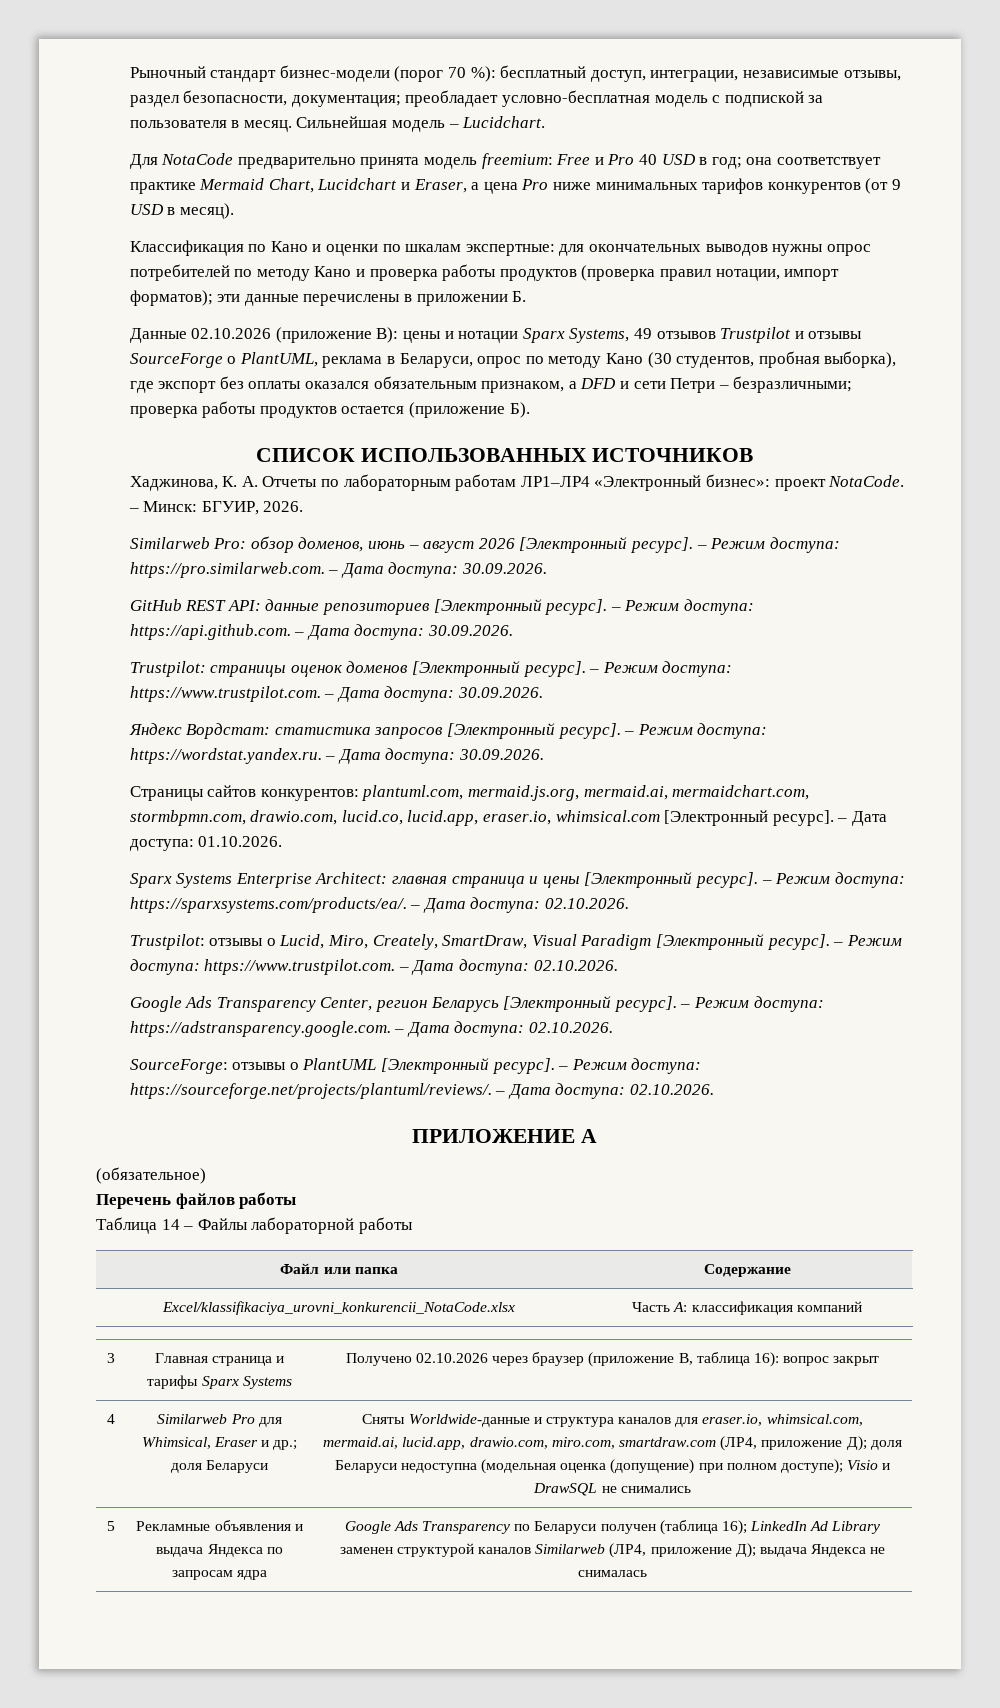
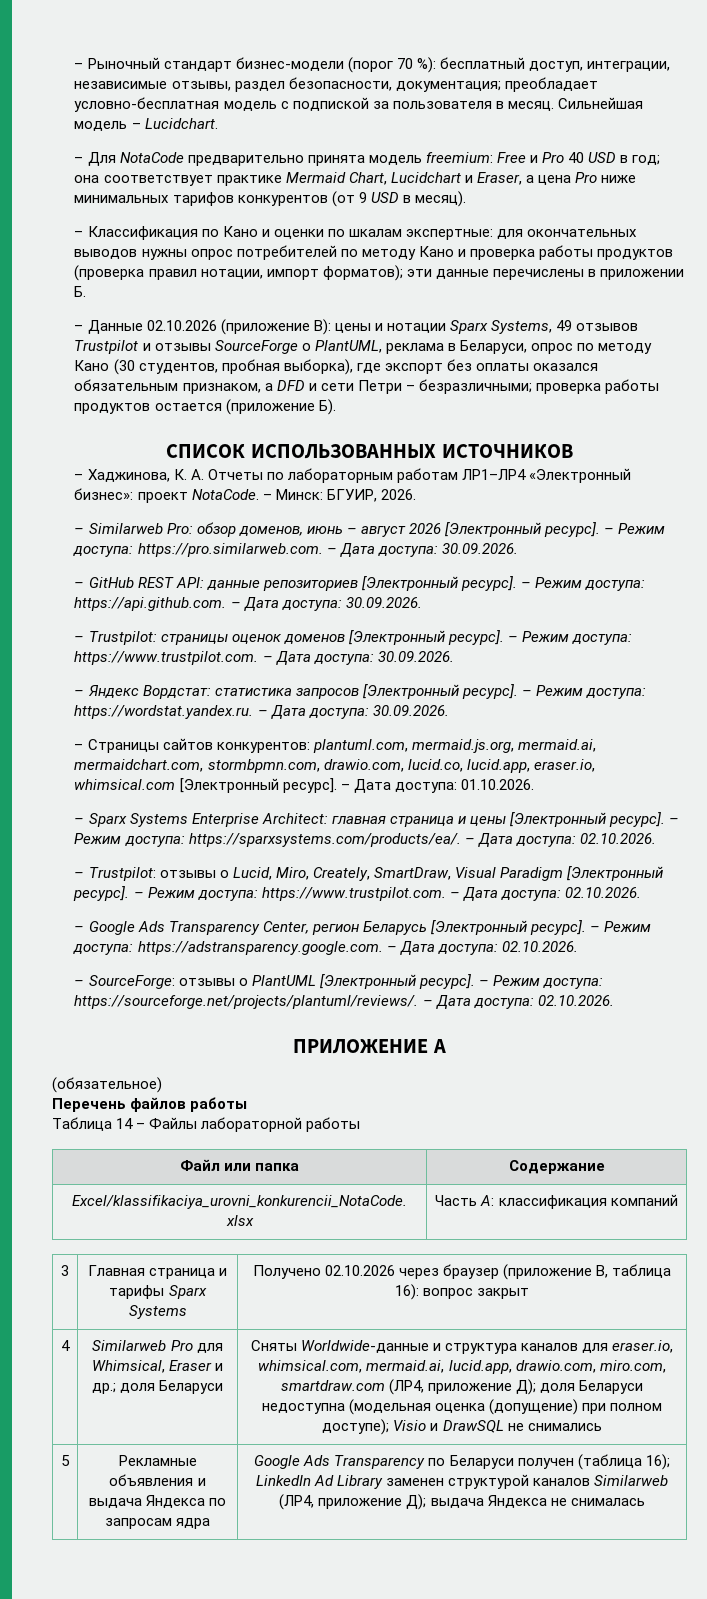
- Рыночный стандарт бизнес-модели (порог 70 %): бесплатный доступ, интеграции, независимые отзывы, раздел безопасности, документация; преобладает условно-бесплатная модель с подпиской за пользователя в месяц.
+ – Рыночный стандарт бизнес-модели (порог 70 %): бесплатный доступ, интеграции, независимые отзывы, раздел безопасности, документация; преобладает условно-бесплатная модель с подпиской за пользователя в месяц.
- Для NotaCode предварительно принята модель freemium: Free и Pro 40 USD в год; она соответствует практике Mermaid Chart, Lucidchart и Eraser, а цена Pro ниже минимальных тарифов конкурентов (от 9 USD в месяц).
+ – Для NotaCode предварительно принята модель freemium: Free и Pro 40 USD в год; она соответствует практике Mermaid Chart, Lucidchart и Eraser, а цена Pro ниже минимальных тарифов конкурентов (от 9 USD в месяц).
- Классификация по Кано и оценки по шкалам экспертные: для окончательных выводов нужны опрос потребителей по методу Кано и проверка работы продуктов (проверка правил нотации, импорт форматов); эти данные перечислены в приложении Б.
+ – Классификация по Кано и оценки по шкалам экспертные: для окончательных выводов нужны опрос потребителей по методу Кано и проверка работы продуктов (проверка правил нотации, импорт форматов); эти данные перечислены в приложении Б.
- Данные 02.10.2026 (приложение В): цены и нотации Sparx Systems, 49 отзывов Trustpilot и отзывы SourceForge о PlantUML, реклама в Беларуси, опрос по методу Кано (30 студентов, пробная выборка), где экспорт без оплаты оказался обязательным признаком, а DFD и сети Петри – безразличными; проверка работы продуктов остается (приложение Б).
+ – Данные 02.10.2026 (приложение В): цены и нотации Sparx Systems, 49 отзывов Trustpilot и отзывы SourceForge о PlantUML, реклама в Беларуси, опрос по методу Кано (30 студентов, пробная выборка), где экспорт без оплаты оказался обязательным признаком, а DFD и сети Петри – безразличными; проверка работы продуктов остается (приложение Б).
- Хаджинова, К. А. Отчеты по лабораторным работам ЛР1–ЛР4 «Электронный бизнес»: проект NotaCode.
+ – Хаджинова, К. А. Отчеты по лабораторным работам ЛР1–ЛР4 «Электронный бизнес»: проект NotaCode.
- Similarweb Pro: обзор доменов, июнь – август 2026 [Электронный ресурс].
+ – Similarweb Pro: обзор доменов, июнь – август 2026 [Электронный ресурс].
- GitHub REST API: данные репозиториев [Электронный ресурс].
+ – GitHub REST API: данные репозиториев [Электронный ресурс].
- Trustpilot: страницы оценок доменов [Электронный ресурс].
+ – Trustpilot: страницы оценок доменов [Электронный ресурс].
- Яндекс Вордстат: статистика запросов [Электронный ресурс].
+ – Яндекс Вордстат: статистика запросов [Электронный ресурс].
- Страницы сайтов конкурентов: plantuml.com, mermaid.js.org, mermaid.ai, mermaidchart.com, stormbpmn.com, drawio.com, lucid.co, lucid.app, eraser.io, whimsical.com [Электронный ресурс].
+ – Страницы сайтов конкурентов: plantuml.com, mermaid.js.org, mermaid.ai, mermaidchart.com, stormbpmn.com, drawio.com, lucid.co, lucid.app, eraser.io, whimsical.com [Электронный ресурс].
- Sparx Systems Enterprise Architect: главная страница и цены [Электронный ресурс].
+ – Sparx Systems Enterprise Architect: главная страница и цены [Электронный ресурс].
- Trustpilot: отзывы о Lucid, Miro, Creately, SmartDraw, Visual Paradigm [Электронный ресурс].
+ – Trustpilot: отзывы о Lucid, Miro, Creately, SmartDraw, Visual Paradigm [Электронный ресурс].
- Google Ads Transparency Center, регион Беларусь [Электронный ресурс].
+ – Google Ads Transparency Center, регион Беларусь [Электронный ресурс].
- SourceForge: отзывы о PlantUML [Электронный ресурс].
+ – SourceForge: отзывы о PlantUML [Электронный ресурс].

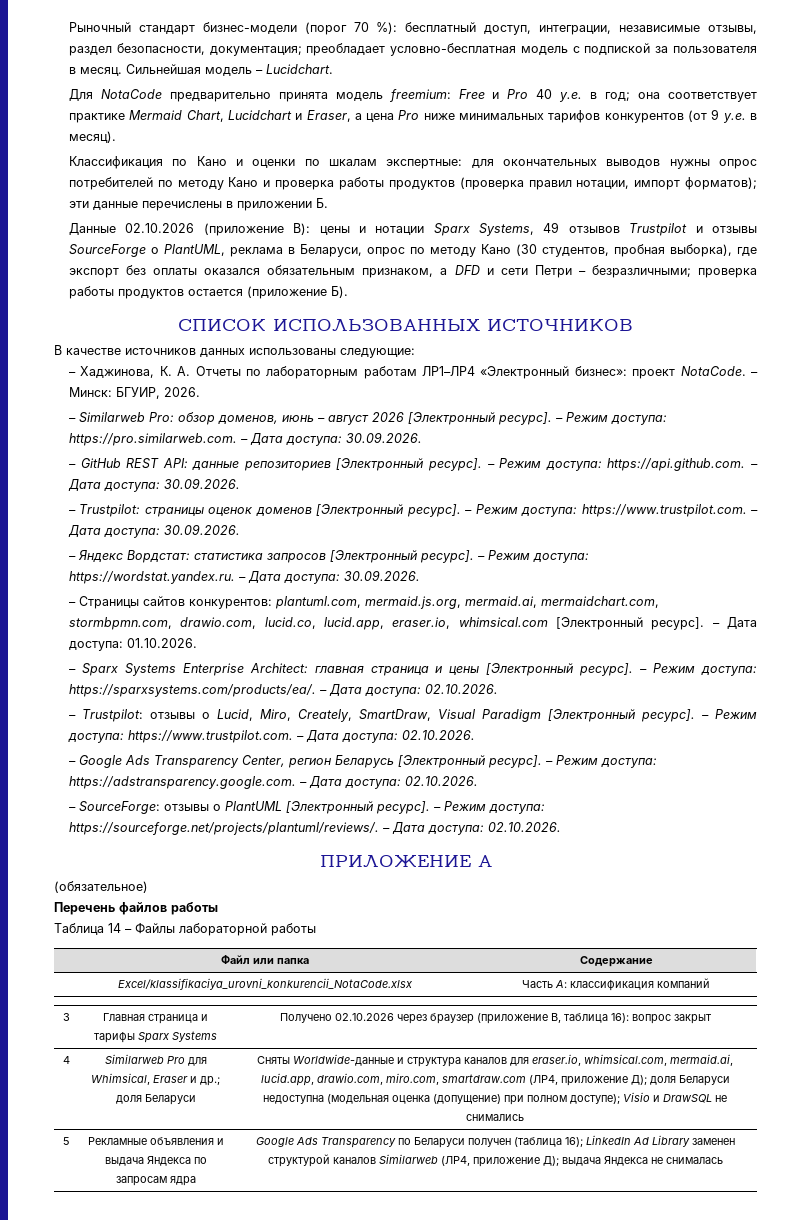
- – Рыночный стандарт бизнес-модели (порог 70 %): бесплатный доступ, интеграции, независимые отзывы, раздел безопасности, документация; преобладает условно-бесплатная модель с подпиской за пользователя в месяц.
+ Рыночный стандарт бизнес-модели (порог 70 %): бесплатный доступ, интеграции, независимые отзывы, раздел безопасности, документация; преобладает условно-бесплатная модель с подпиской за пользователя в месяц.
- – Для NotaCode предварительно принята модель freemium: Free и Pro 40 USD в год; она соответствует практике Mermaid Chart, Lucidchart и Eraser, а цена Pro ниже минимальных тарифов конкурентов (от 9 USD в месяц).
+ Для NotaCode предварительно принята модель freemium: Free и Pro 40 у.е. в год; она соответствует практике Mermaid Chart, Lucidchart и Eraser, а цена Pro ниже минимальных тарифов конкурентов (от 9 у.е. в месяц).
- – Классификация по Кано и оценки по шкалам экспертные: для окончательных выводов нужны опрос потребителей по методу Кано и проверка работы продуктов (проверка правил нотации, импорт форматов); эти данные перечислены в приложении Б.
+ Классификация по Кано и оценки по шкалам экспертные: для окончательных выводов нужны опрос потребителей по методу Кано и проверка работы продуктов (проверка правил нотации, импорт форматов); эти данные перечислены в приложении Б.
- – Данные 02.10.2026 (приложение В): цены и нотации Sparx Systems, 49 отзывов Trustpilot и отзывы SourceForge о PlantUML, реклама в Беларуси, опрос по методу Кано (30 студентов, пробная выборка), где экспорт без оплаты оказался обязательным признаком, а DFD и сети Петри – безразличными; проверка работы продуктов остается (приложение Б).
+ Данные 02.10.2026 (приложение В): цены и нотации Sparx Systems, 49 отзывов Trustpilot и отзывы SourceForge о PlantUML, реклама в Беларуси, опрос по методу Кано (30 студентов, пробная выборка), где экспорт без оплаты оказался обязательным признаком, а DFD и сети Петри – безразличными; проверка работы продуктов остается (приложение Б).
+ В качестве источников данных использованы следующие:

